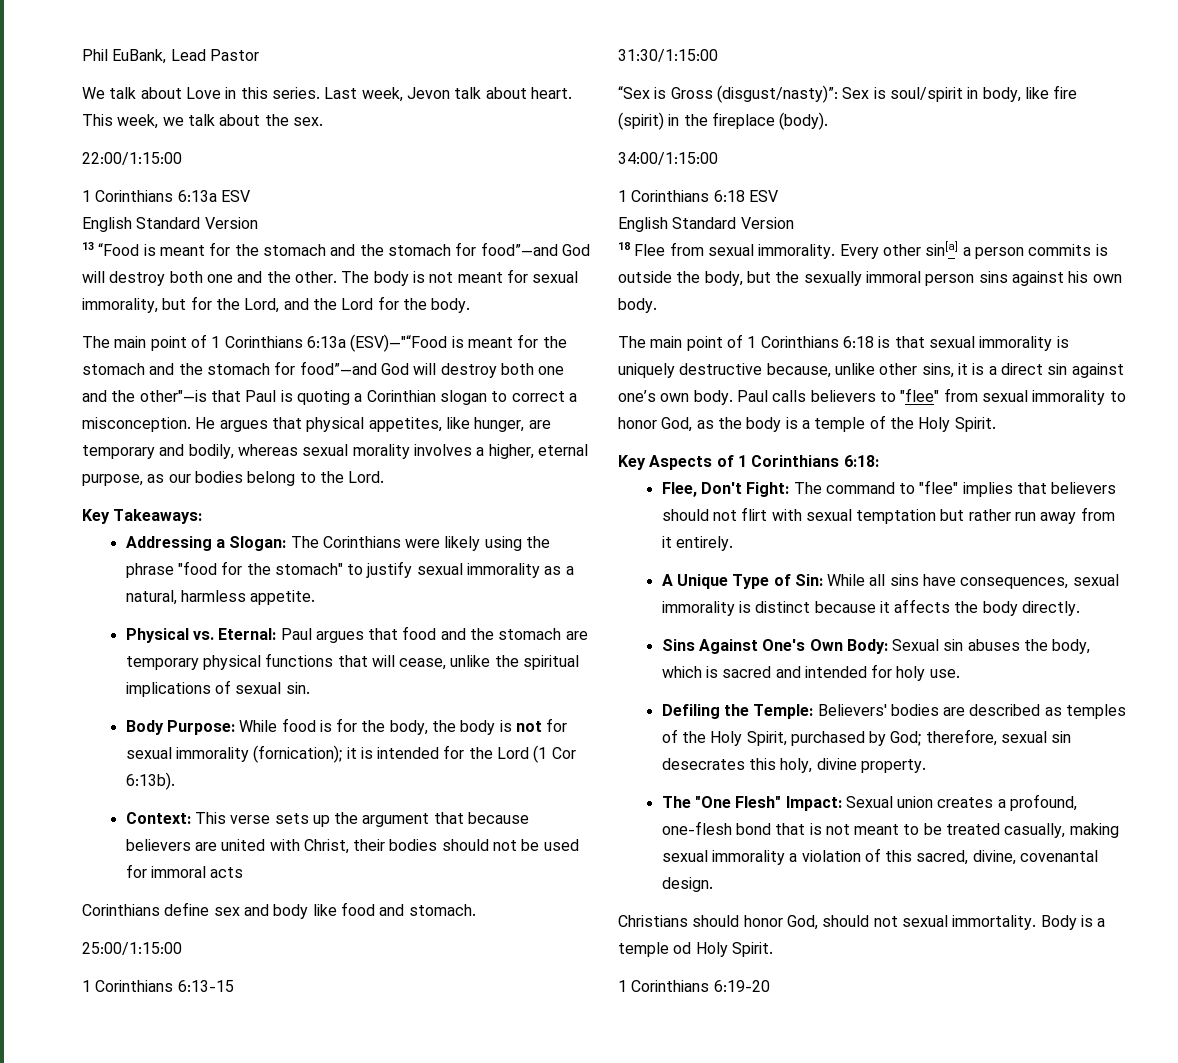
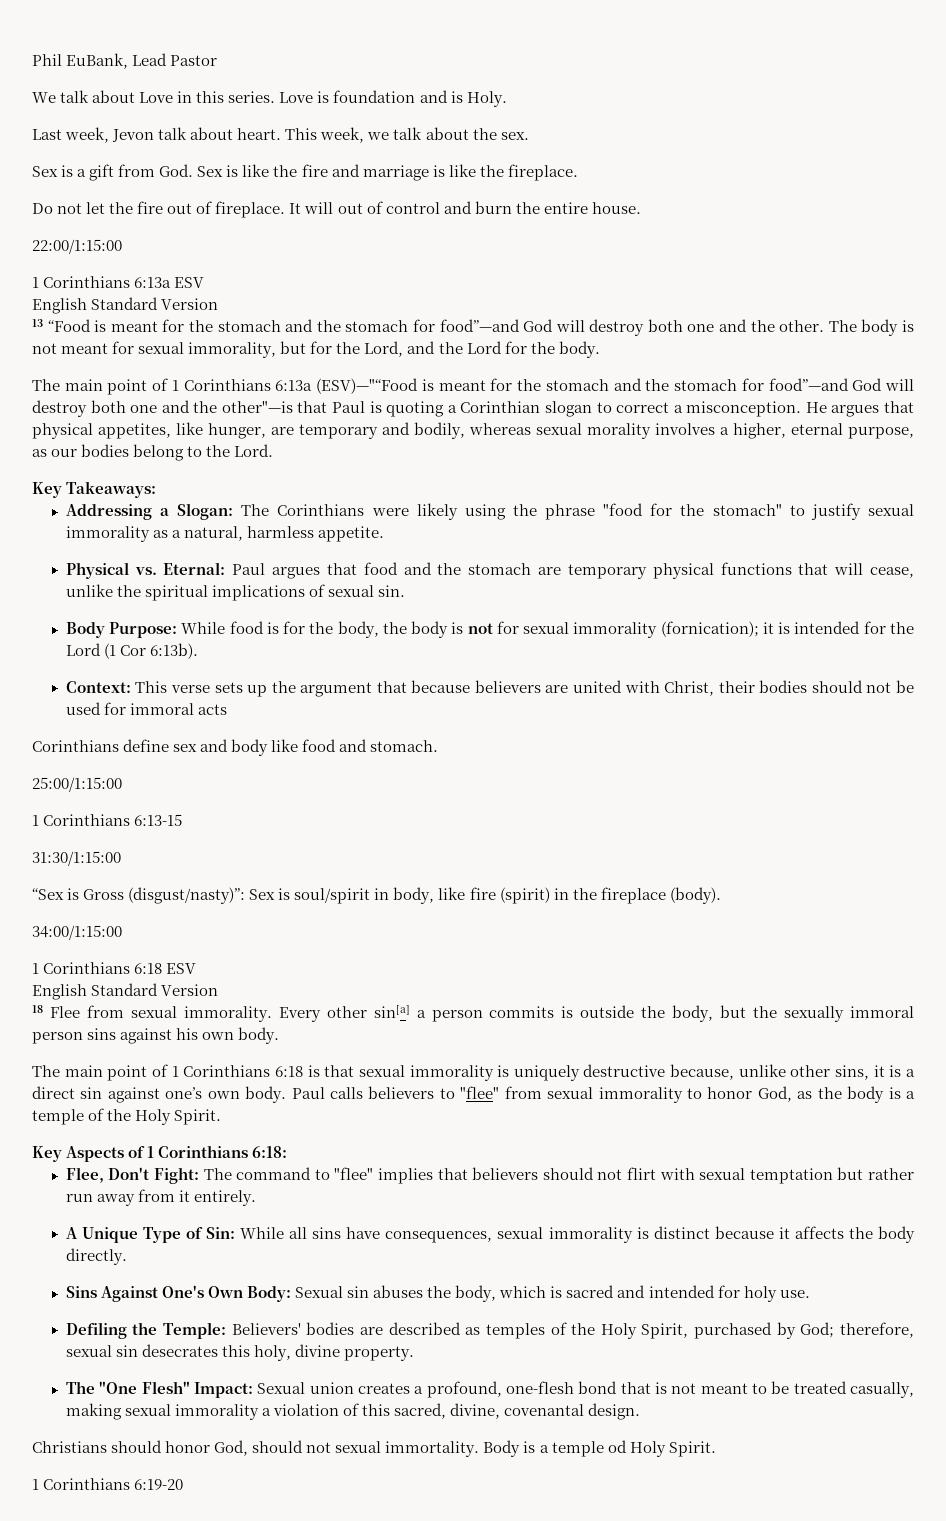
- We talk about Love in this series. Last week, Jevon talk about heart.
+ We talk about Love in this series. Love is foundation and is Holy.
+ Last week, Jevon talk about heart.
+ Sex is a gift from God. Sex is like the fire and marriage is like the fireplace.
+ Do not let the fire out of fireplace. It will out of control and burn the entire house.

